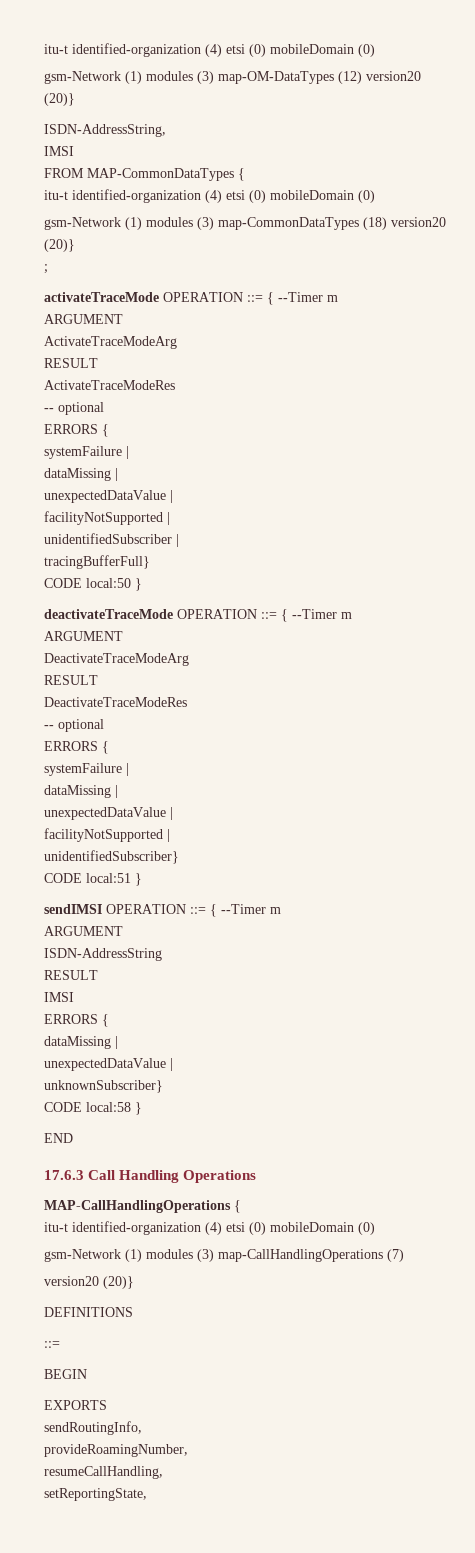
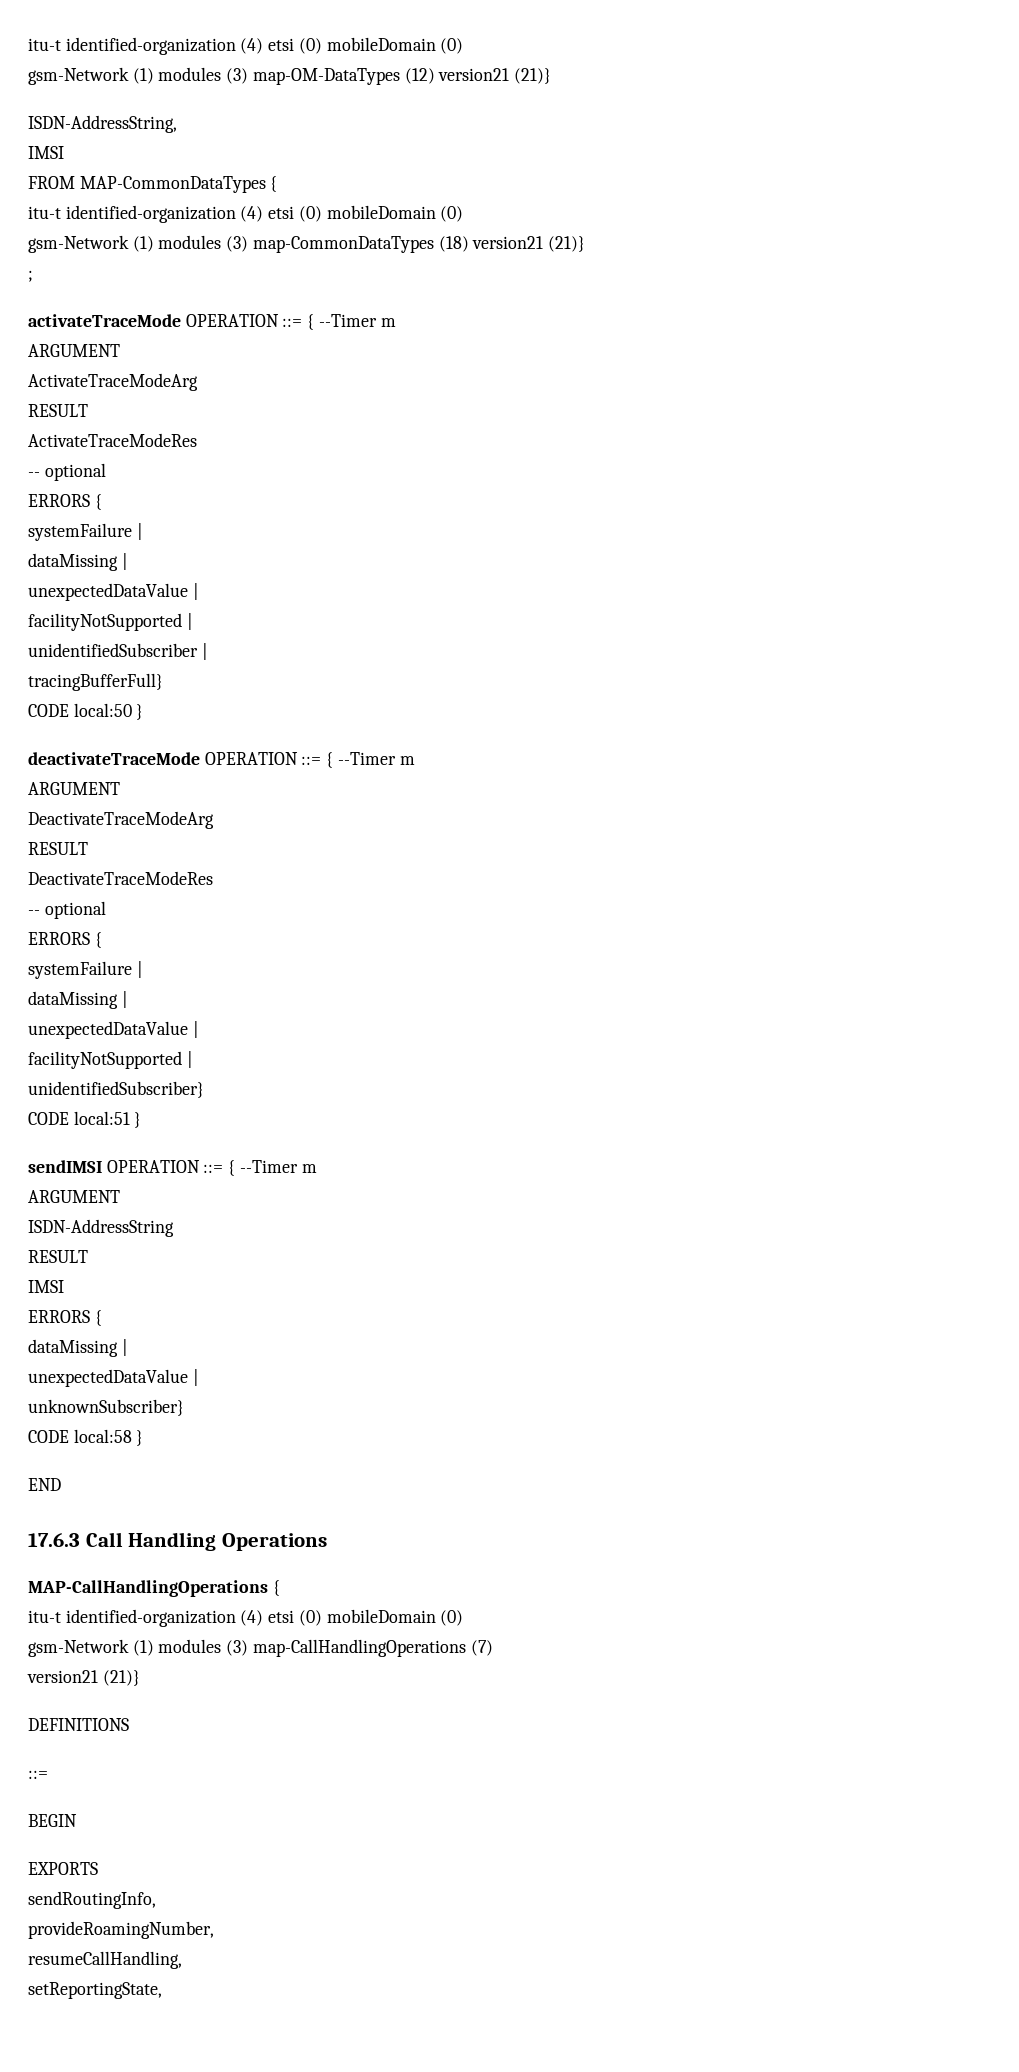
- gsm-Network (1) modules (3) map-OM-DataTypes (12) version20 (20)}
+ gsm-Network (1) modules (3) map-OM-DataTypes (12) version21 (21)}
- gsm-Network (1) modules (3) map-CommonDataTypes (18) version20 (20)}
+ gsm-Network (1) modules (3) map-CommonDataTypes (18) version21 (21)}
  gsm-Network (1) modules (3) map-CallHandlingOperations (7)
- version20 (20)}
+ version21 (21)}

